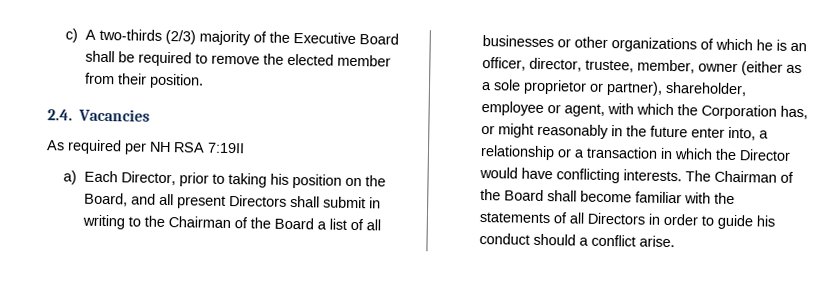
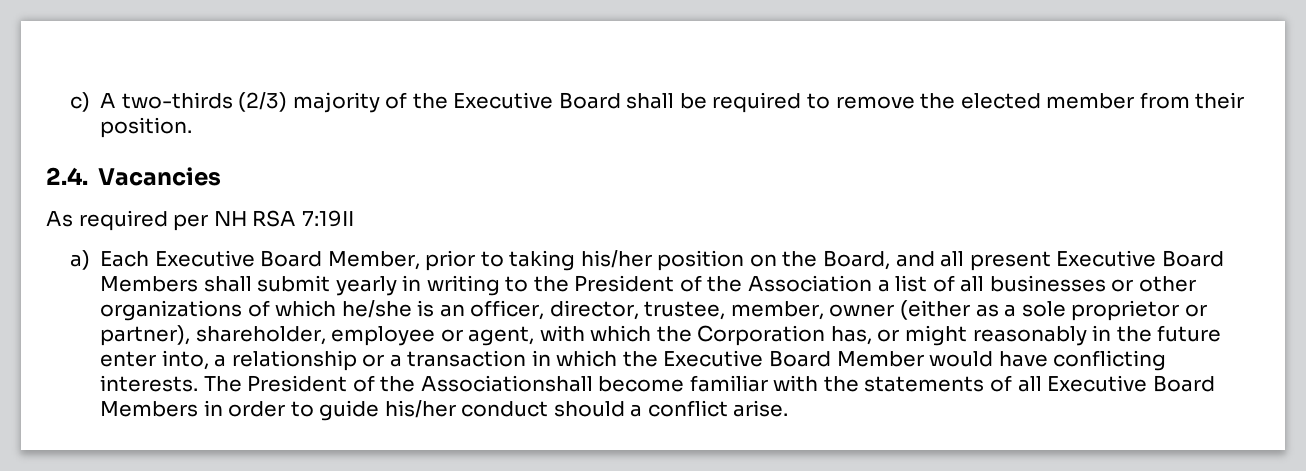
- a) Each Director, prior to taking his position on the Board, and all present Directors shall submit in writing to the Chairman of the Board a list of all businesses or other organizations of which he is an officer, director, trustee, member, owner (either as a sole proprietor or partner), shareholder, employee or agent, with which the Corporation has, or might reasonably in the future enter into, a relationship or a transaction in which the Director would have conflicting interests.
+ a) Each Executive Board Member, prior to taking his/her position on the Board, and all present Executive Board Members shall submit yearly in writing to the President of the Association a list of all businesses or other organizations of which he/she is an officer, director, trustee, member, owner (either as a sole proprietor or partner), shareholder, employee or agent, with which the Corporation has, or might reasonably in the future enter into, a relationship or a transaction in which the Executive Board Member would have conflicting interests.
- The Chairman of the Board shall become familiar with the statements of all Directors in order to guide his conduct should a conflict arise.
+ The President of the Associationshall become familiar with the statements of all Executive Board Members in order to guide his/her conduct should a conflict arise.

